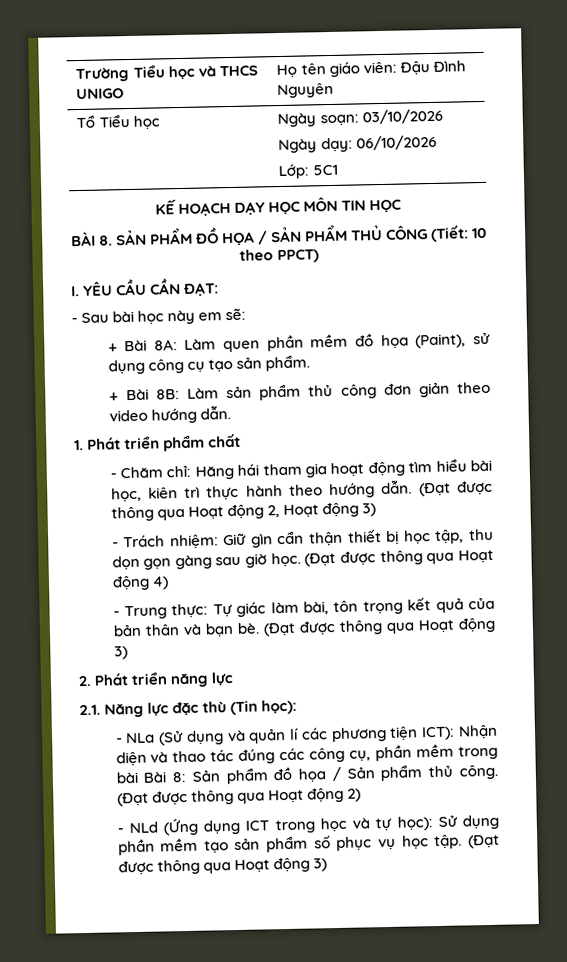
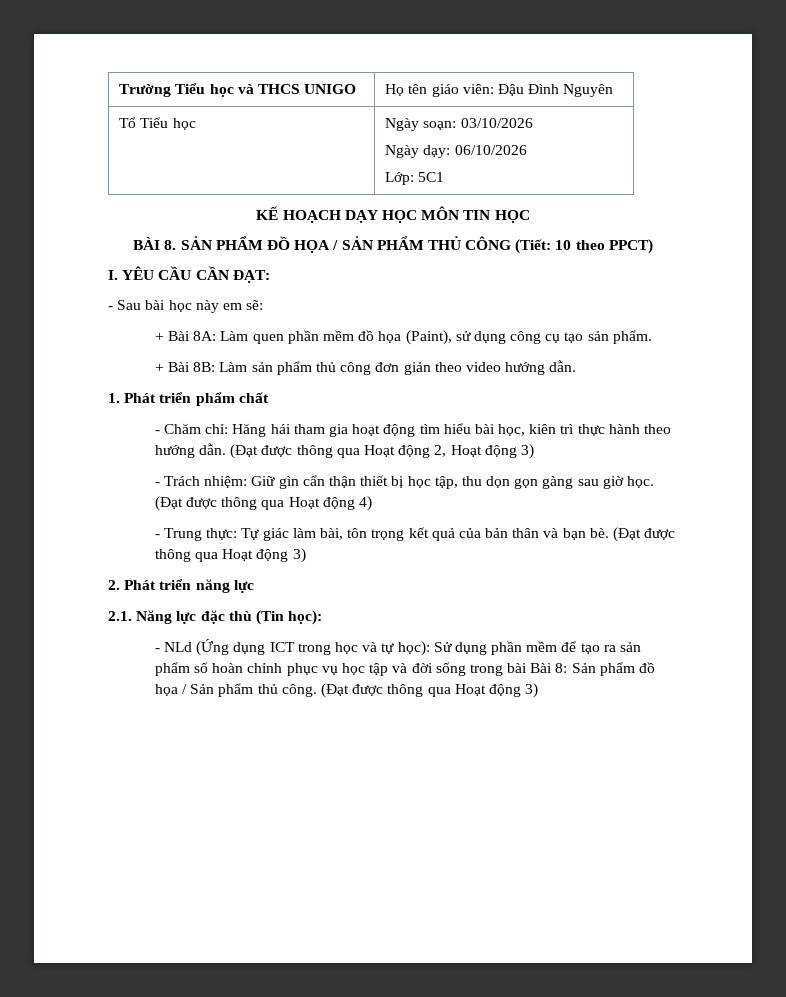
- - NLa (Sử dụng và quản lí các phương tiện ICT): Nhận diện và thao tác đúng các công cụ, phần mềm trong bài Bài 8: Sản phẩm đồ họa / Sản phẩm thủ công. (Đạt được thông qua Hoạt động 2)
- - NLd (Ứng dụng ICT trong học và tự học): Sử dụng phần mềm tạo sản phẩm số phục vụ học tập. (Đạt được thông qua Hoạt động 3)
+ - NLd (Ứng dụng ICT trong học và tự học): Sử dụng phần mềm để tạo ra sản phẩm số hoàn chỉnh phục vụ học tập và đời sống trong bài Bài 8: Sản phẩm đồ họa / Sản phẩm thủ công. (Đạt được thông qua Hoạt động 3)

